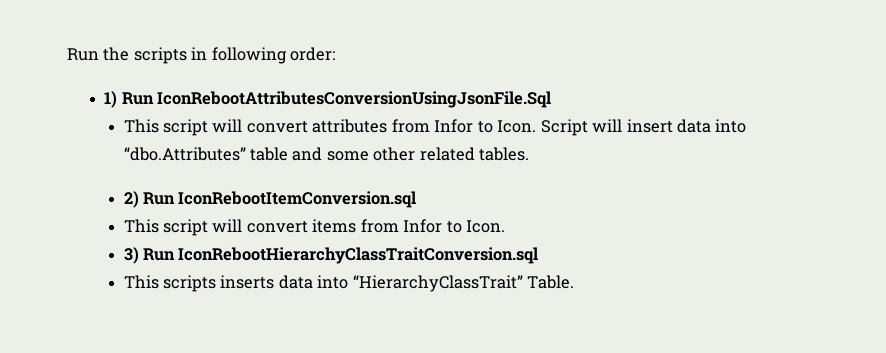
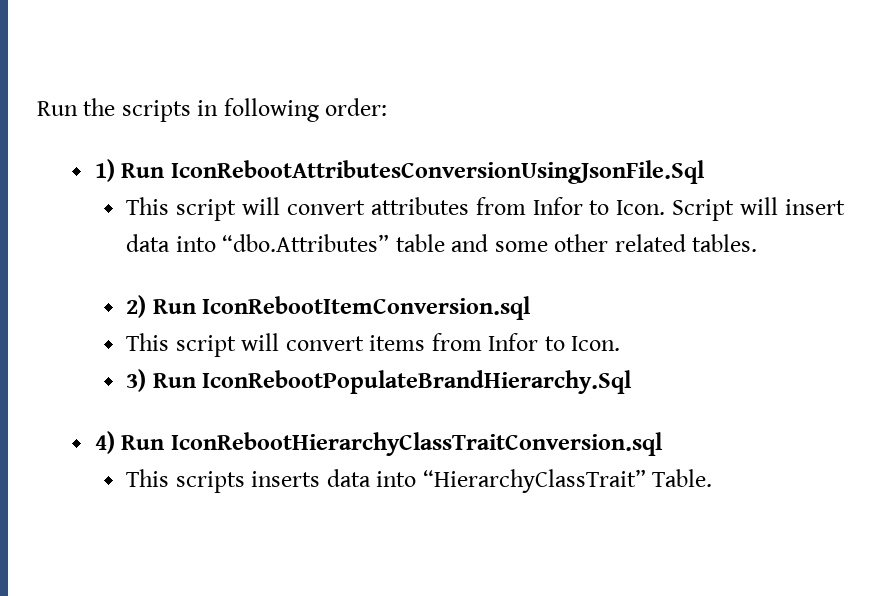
- 3) Run IconRebootHierarchyClassTraitConversion.sql
+ 3) Run IconRebootPopulateBrandHierarchy.Sql
+ 4) Run IconRebootHierarchyClassTraitConversion.sql

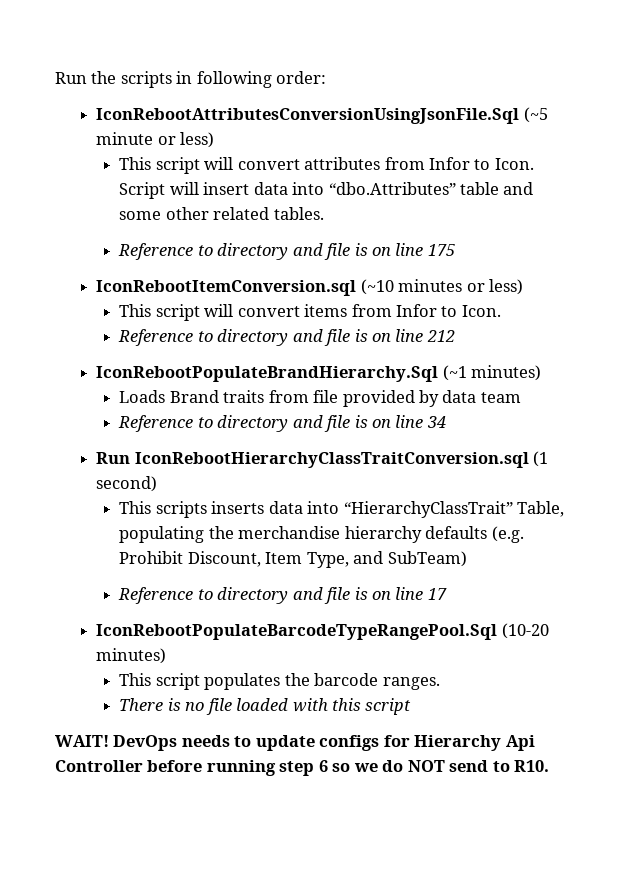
- 1) Run IconRebootAttributesConversionUsingJsonFile.Sql
+ IconRebootAttributesConversionUsingJsonFile.Sql (~5 minute or less)
- 2) Run IconRebootItemConversion.sql
+ Reference to directory and file is on line 175
+ IconRebootItemConversion.sql (~10 minutes or less)
- 3) Run IconRebootPopulateBrandHierarchy.Sql
- 4) Run IconRebootHierarchyClassTraitConversion.sql
+ Reference to directory and file is on line 212
+ IconRebootPopulateBrandHierarchy.Sql (~1 minutes)
+ Loads Brand traits from file provided by data team
+ Reference to directory and file is on line 34
+ Run IconRebootHierarchyClassTraitConversion.sql (1 second)
- This scripts inserts data into “HierarchyClassTrait” Table.
+ This scripts inserts data into “HierarchyClassTrait” Table, populating the merchandise hierarchy defaults (e.g. Prohibit Discount, Item Type, and SubTeam)
+ Reference to directory and file is on line 17
+ IconRebootPopulateBarcodeTypeRangePool.Sql (10-20 minutes)
+ This script populates the barcode ranges.
+ There is no file loaded with this script
+ WAIT! DevOps needs to update configs for Hierarchy Api Controller before running step 6 so we do NOT send to R10.

